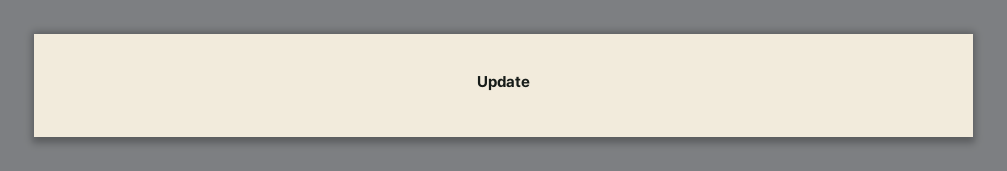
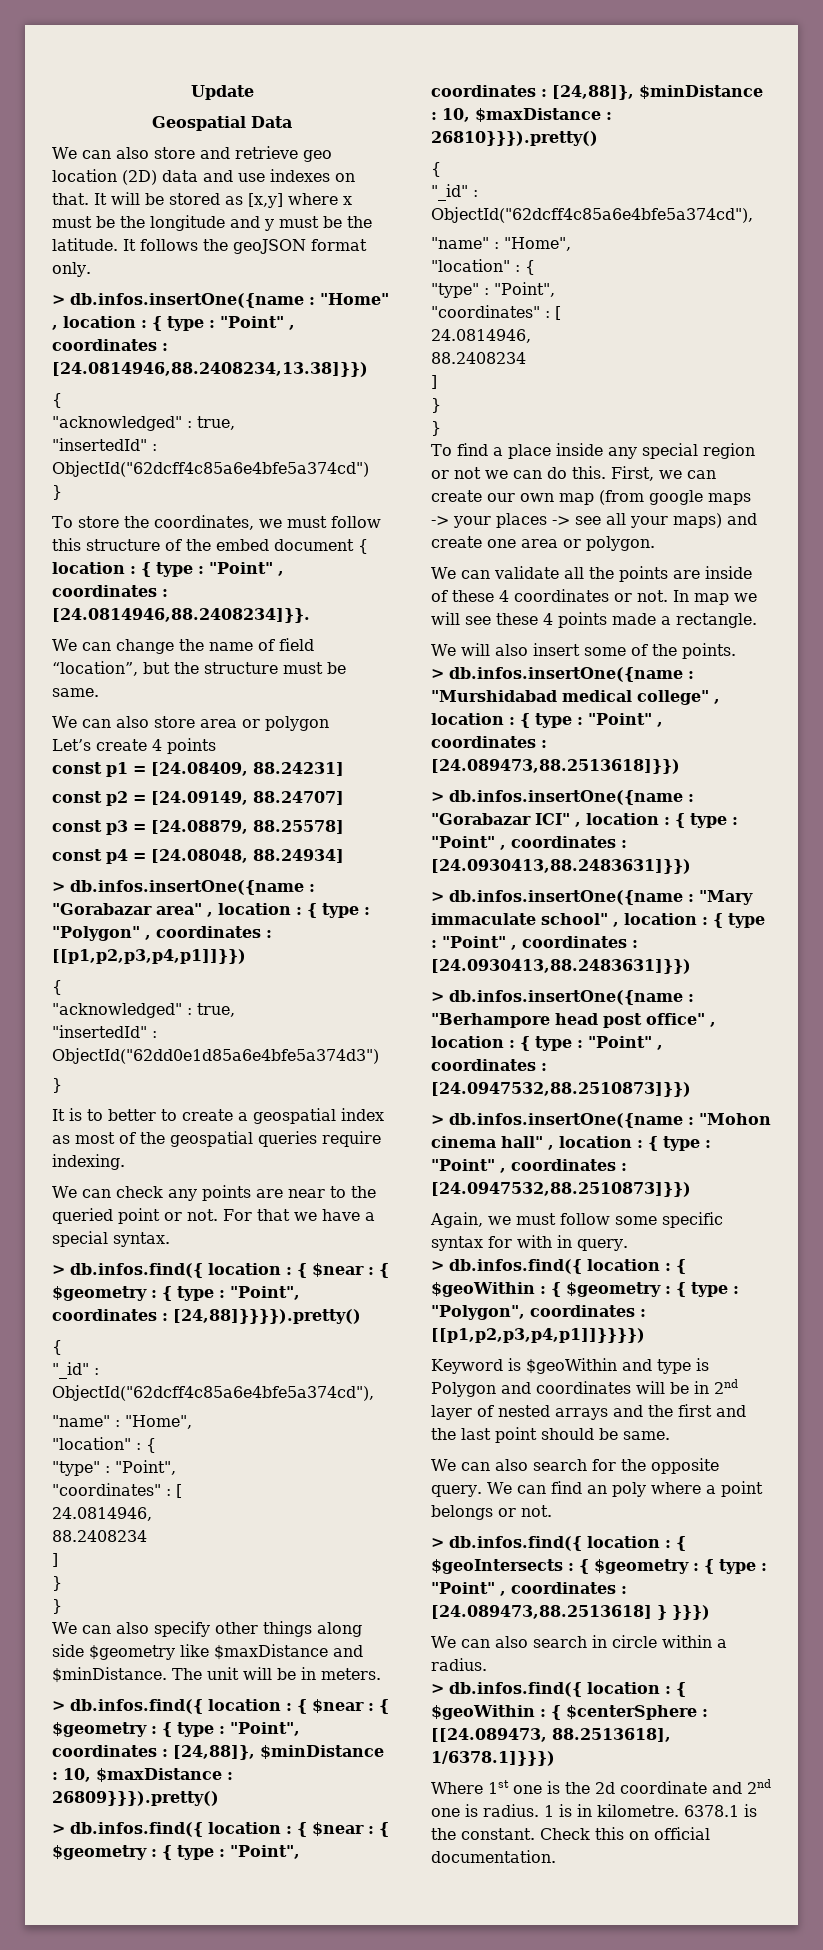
+ Geospatial Data
+ We can also store and retrieve geo location (2D) data and use indexes on that. It will be stored as [x,y] where x must be the longitude and y must be the latitude. It follows the geoJSON format only.
+ > db.infos.insertOne({name : "Home" , location : { type : "Point" , coordinates : [24.0814946,88.2408234,13.38]}})
+ {
+ "acknowledged" : true,
+ "insertedId" : ObjectId("62dcff4c85a6e4bfe5a374cd")
+ }
+ To store the coordinates, we must follow this structure of the embed document { location : { type : "Point" , coordinates : [24.0814946,88.2408234]}}.
+ We can change the name of field “location”, but the structure must be same.
+ We can also store area or polygon
+ Let’s create 4 points
+ const p1 = [24.08409, 88.24231]
+ const p2 = [24.09149, 88.24707]
+ const p3 = [24.08879, 88.25578]
+ const p4 = [24.08048, 88.24934]
+ > db.infos.insertOne({name : "Gorabazar area" , location : { type : "Polygon" , coordinates : [[p1,p2,p3,p4,p1]]}})
+ {
+ "acknowledged" : true,
+ "insertedId" : ObjectId("62dd0e1d85a6e4bfe5a374d3")
+ }
+ It is to better to create a geospatial index as most of the geospatial queries require indexing.
+ We can check any points are near to the queried point or not. For that we have a special syntax.
+ > db.infos.find({ location : { $near : { $geometry : { type : "Point", coordinates : [24,88]}}}}).pretty()
+ {
+ "_id" : ObjectId("62dcff4c85a6e4bfe5a374cd"),
+ "name" : "Home",
+ "location" : {
+ "type" : "Point",
+ "coordinates" : [
+ 24.0814946,
+ 88.2408234
+ ]
+ }
+ }
+ We can also specify other things along side $geometry like $maxDistance and $minDistance. The unit will be in meters.
+ > db.infos.find({ location : { $near : { $geometry : { type : "Point", coordinates : [24,88]}, $minDistance : 10, $maxDistance : 26809}}}).pretty()
+ > db.infos.find({ location : { $near : { $geometry : { type : "Point", coordinates : [24,88]}, $minDistance : 10, $maxDistance : 26810}}}).pretty()
+ {
+ "_id" : ObjectId("62dcff4c85a6e4bfe5a374cd"),
+ "name" : "Home",
+ "location" : {
+ "type" : "Point",
+ "coordinates" : [
+ 24.0814946,
+ 88.2408234
+ ]
+ }
+ }
+ To find a place inside any special region or not we can do this. First, we can create our own map (from google maps -> your places -> see all your maps) and create one area or polygon.
+ We can validate all the points are inside of these 4 coordinates or not. In map we will see these 4 points made a rectangle.
+ We will also insert some of the points.
+ > db.infos.insertOne({name : "Murshidabad medical college" , location : { type : "Point" , coordinates : [24.089473,88.2513618]}})
+ > db.infos.insertOne({name : "Gorabazar ICI" , location : { type : "Point" , coordinates : [24.0930413,88.2483631]}})
+ > db.infos.insertOne({name : "Mary immaculate school" , location : { type : "Point" , coordinates : [24.0930413,88.2483631]}})
+ > db.infos.insertOne({name : "Berhampore head post office" , location : { type : "Point" , coordinates : [24.0947532,88.2510873]}})
+ > db.infos.insertOne({name : "Mohon cinema hall" , location : { type : "Point" , coordinates : [24.0947532,88.2510873]}})
+ Again, we must follow some specific syntax for with in query.
+ > db.infos.find({ location : { $geoWithin : { $geometry : { type : "Polygon", coordinates : [[p1,p2,p3,p4,p1]]}}}})
+ Keyword is $geoWithin and type is Polygon and coordinates will be in 2nd layer of nested arrays and the first and the last point should be same.
+ We can also search for the opposite query. We can find an poly where a point belongs or not.
+ > db.infos.find({ location : { $geoIntersects : { $geometry : { type : "Point" , coordinates : [24.089473,88.2513618] } }}})
+ We can also search in circle within a radius.
+ > db.infos.find({ location : { $geoWithin : { $centerSphere : [[24.089473, 88.2513618], 1/6378.1]}}})
+ Where 1st one is the 2d coordinate and 2nd one is radius. 1 is in kilometre. 6378.1 is the constant. Check this on official documentation.

